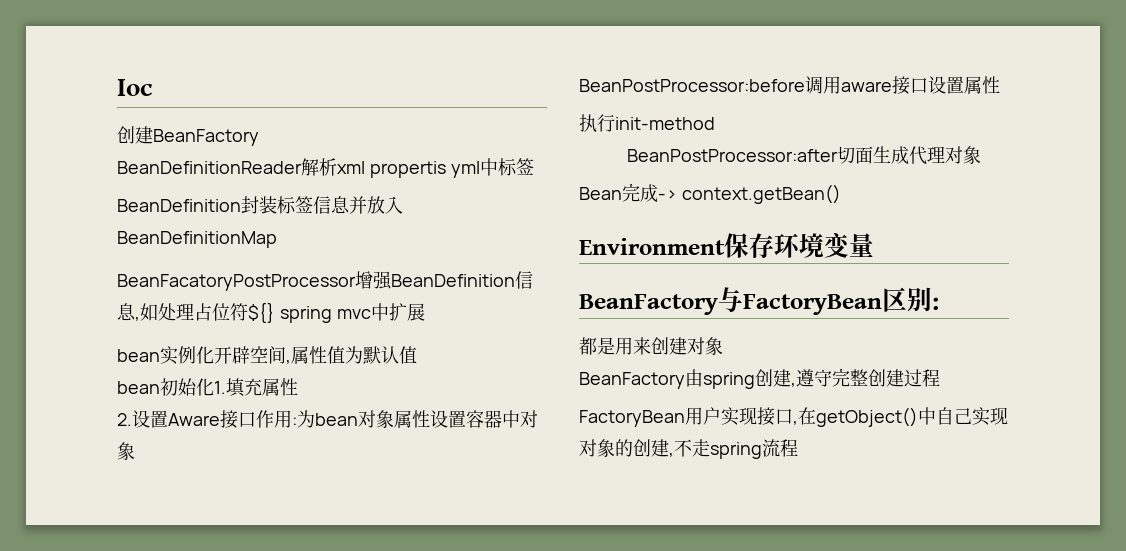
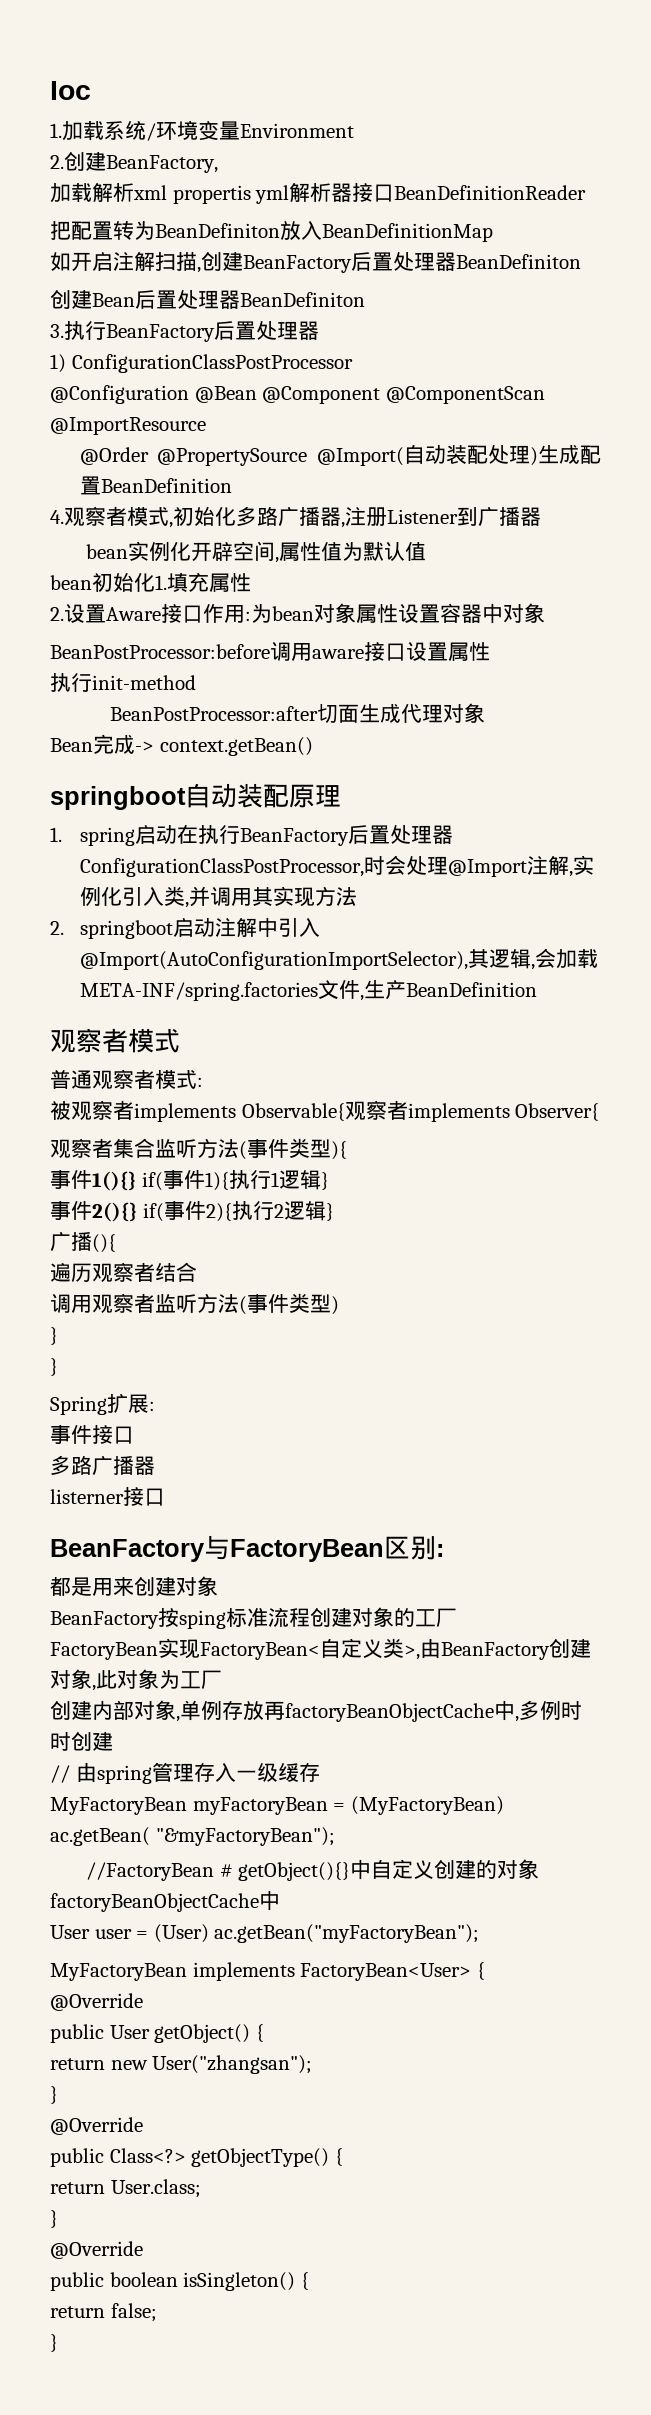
- 创建BeanFactory
- BeanDefinitionReader解析xml propertis yml中标签
- BeanDefinition封装标签信息并放入BeanDefinitionMap
- BeanFacatoryPostProcessor增强BeanDefinition信息,如处理占位符${} spring mvc中扩展
+ 1.加载系统/环境变量Environment
+ 2.创建BeanFactory,
+ 加载解析xml propertis yml解析器接口BeanDefinitionReader
+ 把配置转为BeanDefiniton放入BeanDefinitionMap
+ 如开启注解扫描,创建BeanFactory后置处理器BeanDefiniton
+ 创建Bean后置处理器BeanDefiniton
+ 3.执行BeanFactory后置处理器
+ 1) ConfigurationClassPostProcessor
+ @Configuration @Bean @Component @ComponentScan @ImportResource
+ @Order @PropertySource @Import(自动装配处理)生成配置BeanDefinition
+ 4.观察者模式,初始化多路广播器,注册Listener到广播器
- Environment保存环境变量
+ springboot自动装配原理
+ 1. spring启动在执行BeanFactory后置处理器ConfigurationClassPostProcessor,时会处理@Import注解,实例化引入类,并调用其实现方法
+ 2. springboot启动注解中引入@Import(AutoConfigurationImportSelector),其逻辑,会加载META-INF/spring.factories文件,生产BeanDefinition
+ 观察者模式
+ 普通观察者模式:
+ 被观察者implements Observable{观察者implements Observer{
+ 观察者集合监听方法(事件类型){
+ 事件1(){} if(事件1){执行1逻辑}
+ 事件2(){} if(事件2){执行2逻辑}
+ 广播(){
+ 遍历观察者结合
+ 调用观察者监听方法(事件类型)
+ }
+ }
+ Spring扩展:
+ 事件接口
+ 多路广播器
+ listerner接口
- BeanFactory由spring创建,遵守完整创建过程
- FactoryBean用户实现接口,在getObject()中自己实现对象的创建,不走spring流程
+ BeanFactory按sping标准流程创建对象的工厂
+ FactoryBean实现FactoryBean<自定义类>,由BeanFactory创建对象,此对象为工厂
+ 创建内部对象,单例存放再factoryBeanObjectCache中,多例时时创建
+ // 由spring管理存入一级缓存
+ MyFactoryBean myFactoryBean = (MyFactoryBean) ac.getBean( "&myFactoryBean");
+ //FactoryBean # getObject(){}中自定义创建的对象factoryBeanObjectCache中
+ User user = (User) ac.getBean("myFactoryBean");
+ MyFactoryBean implements FactoryBean<User> {
+ @Override
+ public User getObject() {
+ return new User("zhangsan");
+ }
+ @Override
+ public Class<?> getObjectType() {
+ return User.class;
+ }
+ @Override
+ public boolean isSingleton() {
+ return false;
+ }

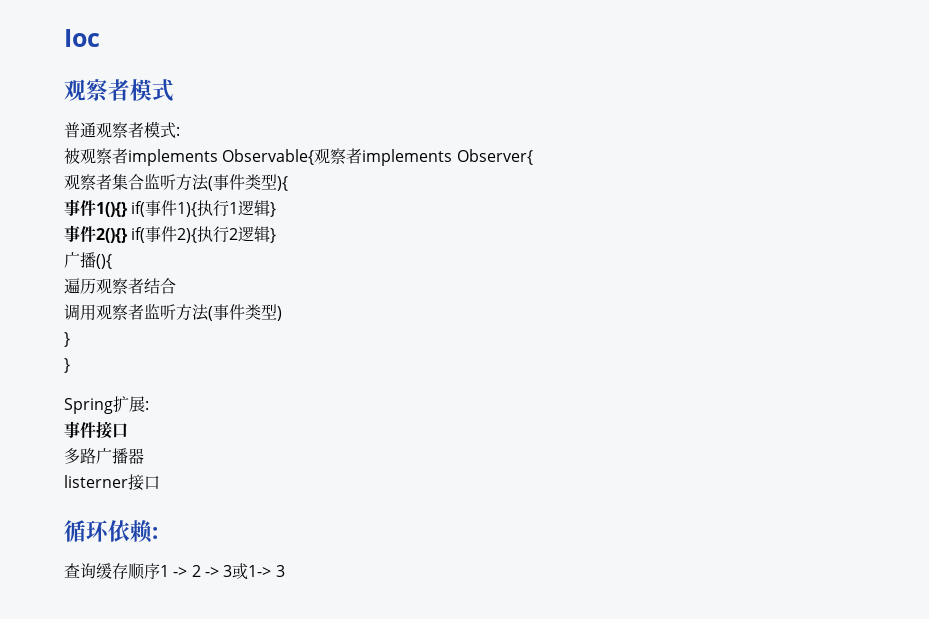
- 1.加载系统/环境变量Environment
- 2.创建BeanFactory,
- 加载解析xml propertis yml解析器接口BeanDefinitionReader
- 把配置转为BeanDefiniton放入BeanDefinitionMap
- 如开启注解扫描,创建BeanFactory后置处理器BeanDefiniton
- 创建Bean后置处理器BeanDefiniton
- 3.执行BeanFactory后置处理器
- 1) ConfigurationClassPostProcessor
- @Configuration @Bean @Component @ComponentScan @ImportResource
- @Order @PropertySource @Import(自动装配处理)生成配置BeanDefinition
- 4.观察者模式,初始化多路广播器,注册Listener到广播器
- bean实例化开辟空间,属性值为默认值
- bean初始化1.填充属性
- 2.设置Aware接口作用:为bean对象属性设置容器中对象
- BeanPostProcessor:before调用aware接口设置属性
- 执行init-method
- BeanPostProcessor:after切面生成代理对象
- Bean完成-> context.getBean()
- springboot自动装配原理
- 1. spring启动在执行BeanFactory后置处理器ConfigurationClassPostProcessor,时会处理@Import注解,实例化引入类,并调用其实现方法
- 2. springboot启动注解中引入@Import(AutoConfigurationImportSelector),其逻辑,会加载META-INF/spring.factories文件,生产BeanDefinition
- BeanFactory与FactoryBean区别:
- 都是用来创建对象
- BeanFactory按sping标准流程创建对象的工厂
- FactoryBean实现FactoryBean<自定义类>,由BeanFactory创建对象,此对象为工厂
- 创建内部对象,单例存放再factoryBeanObjectCache中,多例时时创建
- // 由spring管理存入一级缓存
- MyFactoryBean myFactoryBean = (MyFactoryBean) ac.getBean( "&myFactoryBean");
- //FactoryBean # getObject(){}中自定义创建的对象factoryBeanObjectCache中
- User user = (User) ac.getBean("myFactoryBean");
- MyFactoryBean implements FactoryBean<User> {
- @Override
- public User getObject() {
- return new User("zhangsan");
- }
- @Override
- public Class<?> getObjectType() {
- return User.class;
- }
- @Override
- public boolean isSingleton() {
- return false;
- }
+ 循环依赖:
+ 查询缓存顺序1 -> 2 -> 3或1-> 3

